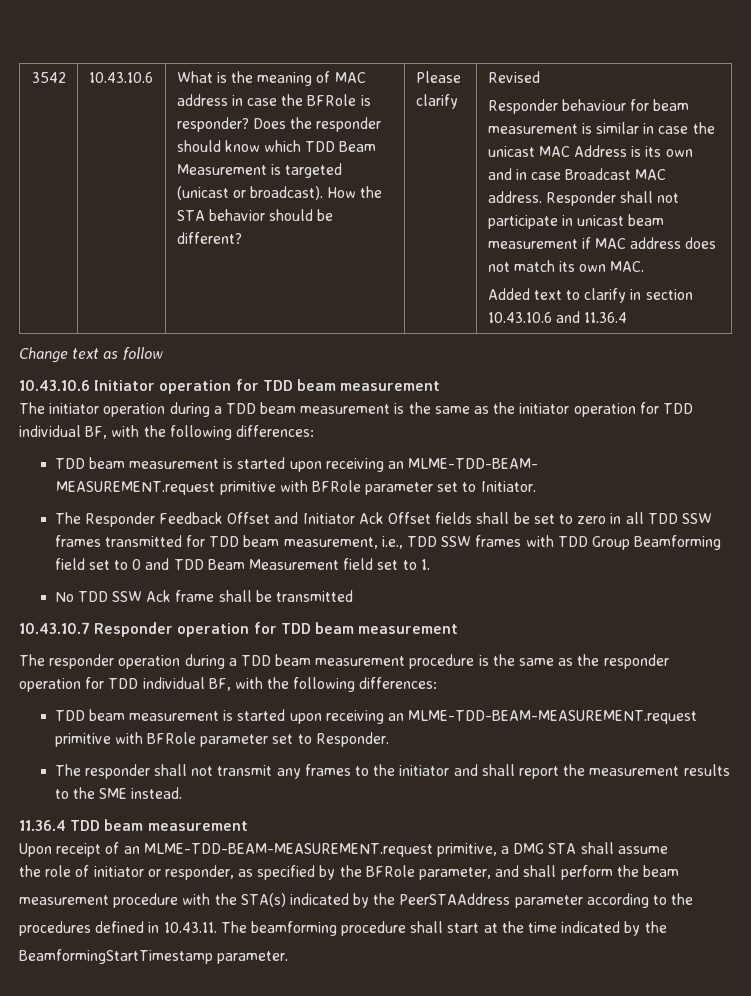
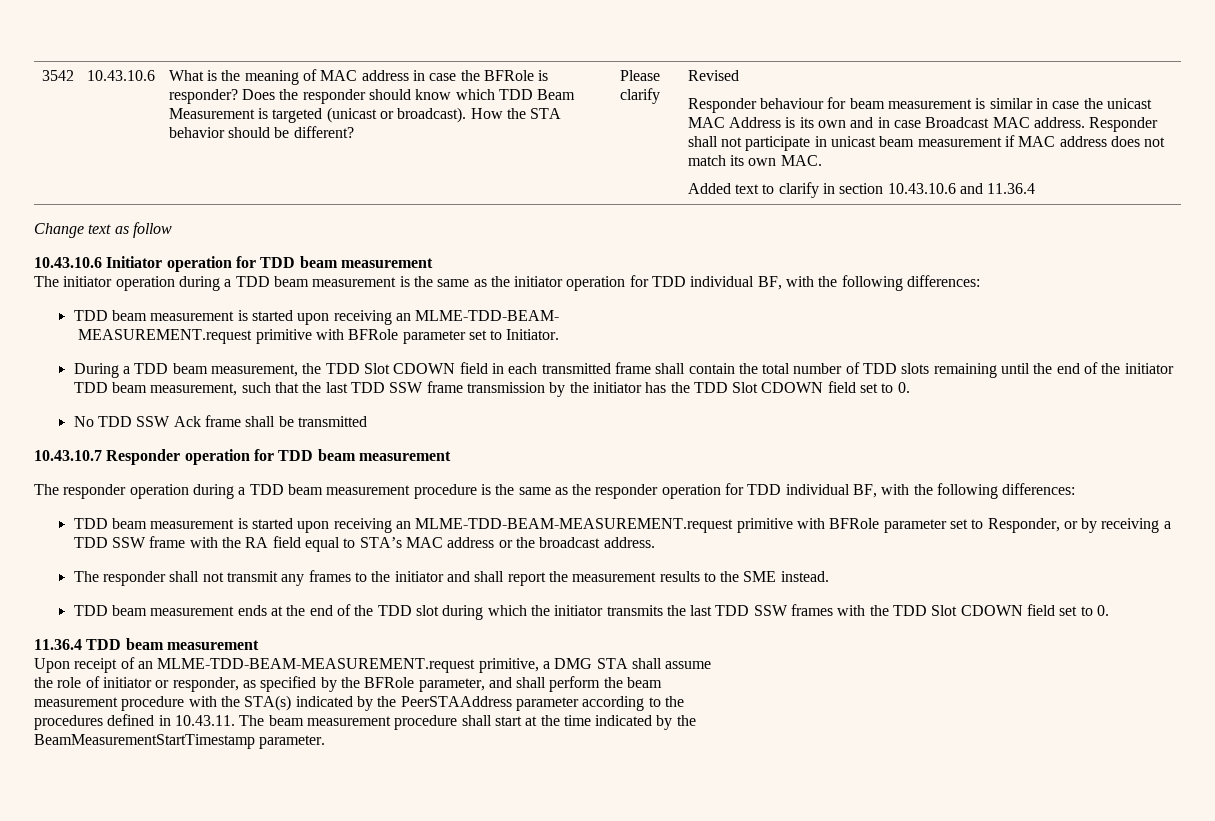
- The Responder Feedback Offset and Initiator Ack Offset fields shall be set to zero in all TDD SSW frames transmitted for TDD beam measurement, i.e., TDD SSW frames with TDD Group Beamforming field set to 0 and TDD Beam Measurement field set to 1.
+ During a TDD beam measurement, the TDD Slot CDOWN field in each transmitted frame shall contain the total number of TDD slots remaining until the end of the initiator TDD beam measurement, such that the last TDD SSW frame transmission by the initiator has the TDD Slot CDOWN field set to 0.
- TDD beam measurement is started upon receiving an MLME-TDD-BEAM-MEASUREMENT.request primitive with BFRole parameter set to Responder.
+ TDD beam measurement is started upon receiving an MLME-TDD-BEAM-MEASUREMENT.request primitive with BFRole parameter set to Responder, or by receiving a TDD SSW frame with the RA field equal to STA’s MAC address or the broadcast address.
+ TDD beam measurement ends at the end of the TDD slot during which the initiator transmits the last TDD SSW frames with the TDD Slot CDOWN field set to 0.
- procedures defined in 10.43.11. The beamforming procedure shall start at the time indicated by the
+ procedures defined in 10.43.11. The beam measurement procedure shall start at the time indicated by the
- BeamformingStartTimestamp parameter.
+ BeamMeasurementStartTimestamp parameter.

